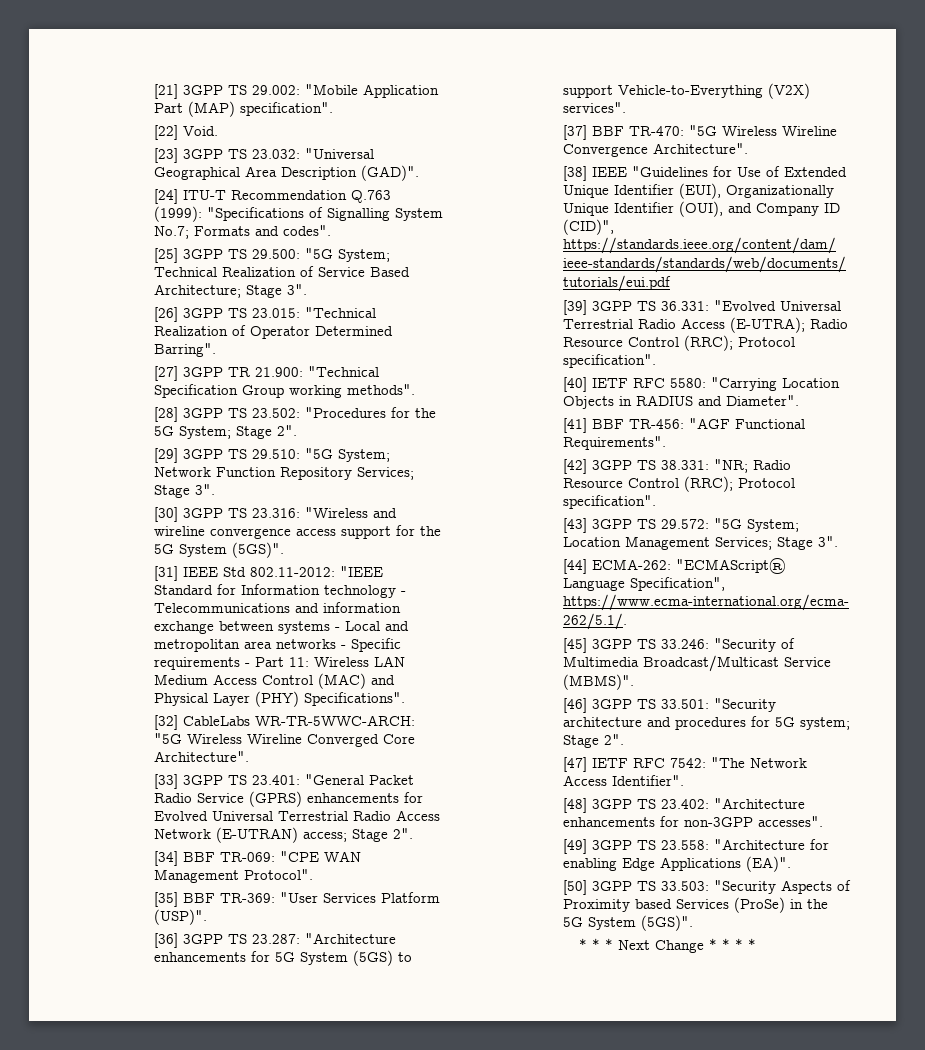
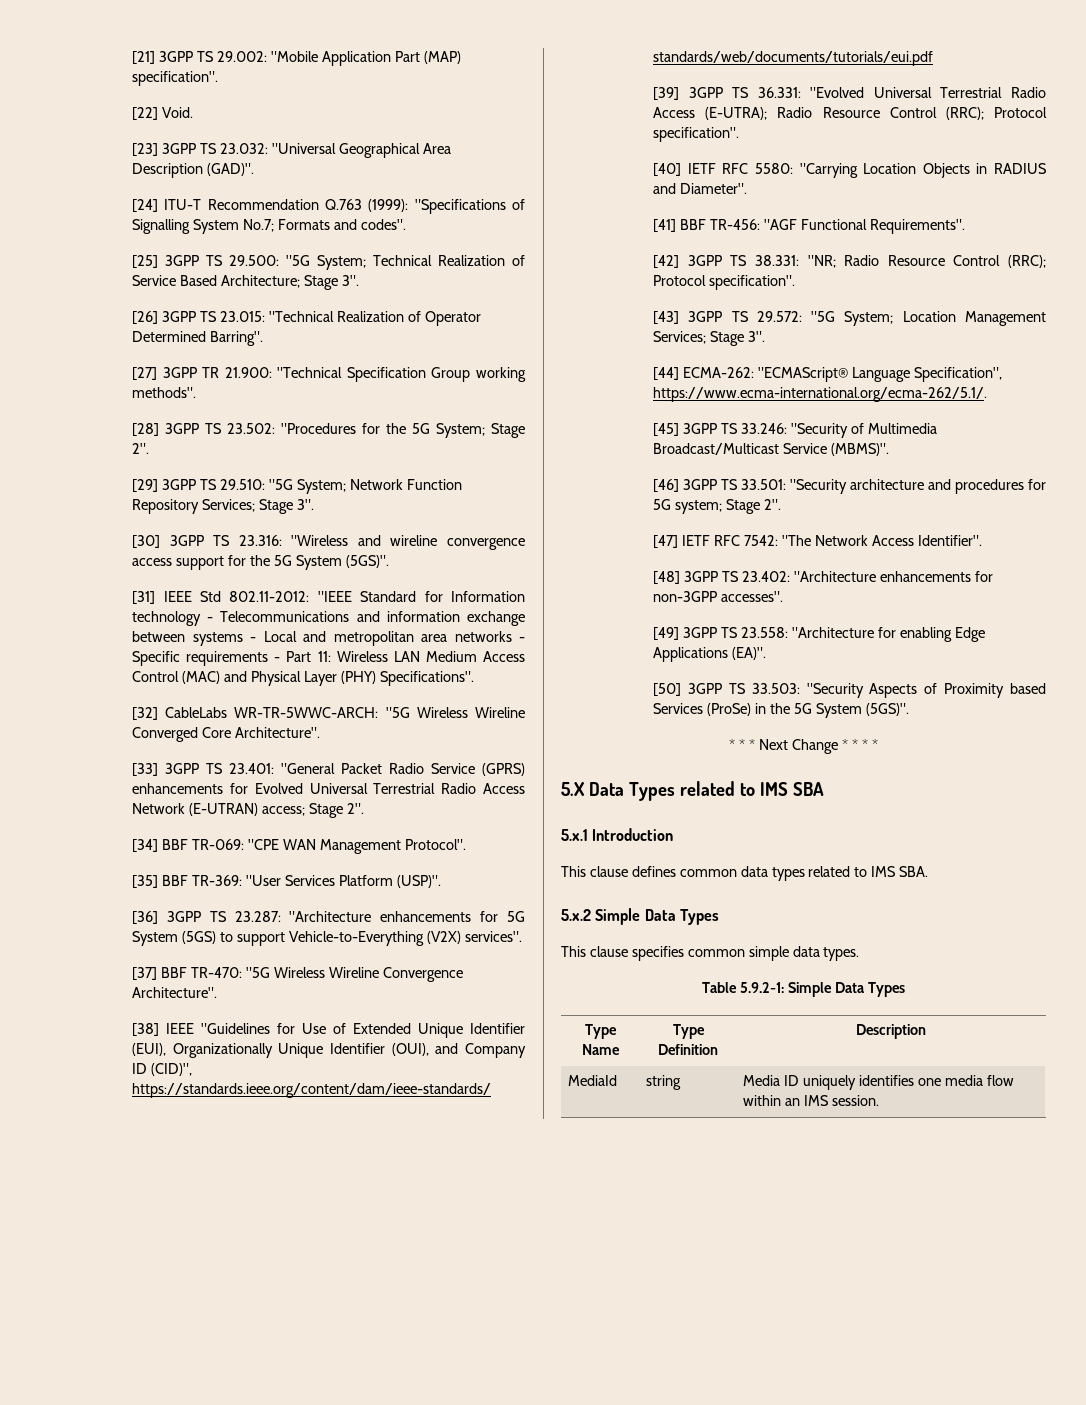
+ 5.X Data Types related to IMS SBA
+ 5.x.1 Introduction
+ This clause defines common data types related to IMS SBA.
+ 5.x.2 Simple Data Types
+ This clause specifies common simple data types.
+ Table 5.9.2-1: Simple Data Types
+ Type Name | Type Definition | Description
+ MediaId | string | Media ID uniquely identifies one media flow within an IMS session.

